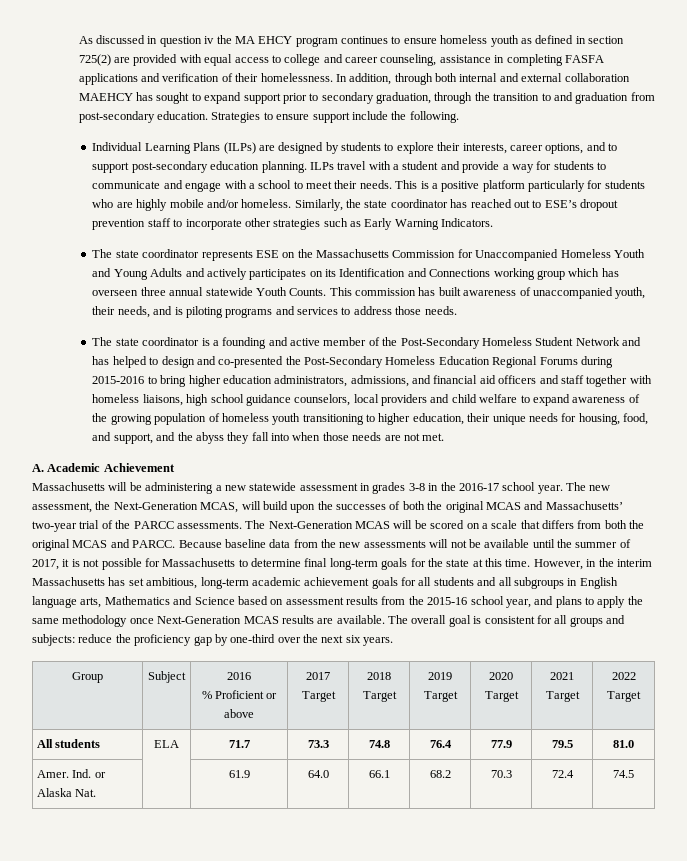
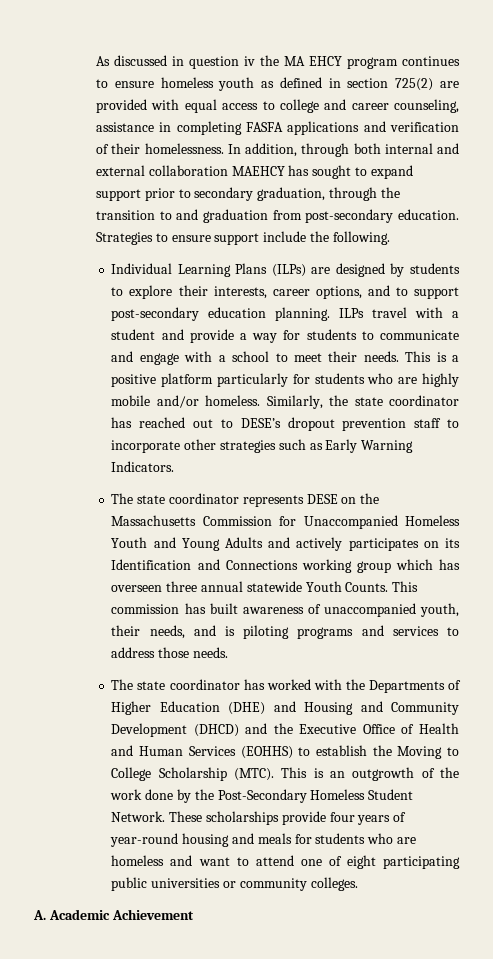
- Similarly, the state coordinator has reached out to ESE’s dropout prevention staff to incorporate other strategies such as Early Warning Indicators.
+ Similarly, the state coordinator has reached out to DESE’s dropout prevention staff to incorporate other strategies such as Early Warning Indicators.
- The state coordinator represents ESE on the Massachusetts Commission for Unaccompanied Homeless Youth and Young Adults and actively participates on its Identification and Connections working group which has overseen three annual statewide Youth Counts.
+ The state coordinator represents DESE on the Massachusetts Commission for Unaccompanied Homeless Youth and Young Adults and actively participates on its Identification and Connections working group which has overseen three annual statewide Youth Counts.
- The state coordinator is a founding and active member of the Post-Secondary Homeless Student Network and has helped to design and co-presented the Post-Secondary Homeless Education Regional Forums during 2015-2016 to bring higher education administrators, admissions, and financial aid officers and staff together with homeless liaisons, high school guidance counselors, local providers and child welfare to expand awareness of the growing population of homeless youth transitioning to higher education, their unique needs for housing, food, and support, and the abyss they fall into when those needs are not met.
+ The state coordinator has worked with the Departments of Higher Education (DHE) and Housing and Community Development (DHCD) and the Executive Office of Health and Human Services (EOHHS) to establish the Moving to College Scholarship (MTC). This is an outgrowth of the work done by the Post-Secondary Homeless Student Network. These scholarships provide four years of year-round housing and meals for students who are homeless and want to attend one of eight participating public universities or community colleges.
  A. Academic Achievement
- Massachusetts will be administering a new statewide assessment in grades 3-8 in the 2016-17 school year. The new assessment, the Next-Generation MCAS, will build upon the successes of both the original MCAS and Massachusetts’ two-year trial of the PARCC assessments. The Next-Generation MCAS will be scored on a scale that differs from both the original MCAS and PARCC. Because baseline data from the new assessments will not be available until the summer of 2017, it is not possible for Massachusetts to determine final long-term goals for the state at this time. However, in the interim Massachusetts has set ambitious, long-term academic achievement goals for all students and all subgroups in English language arts, Mathematics and Science based on assessment results from the 2015-16 school year, and plans to apply the same methodology once Next-Generation MCAS results are available. The overall goal is consistent for all groups and subjects: reduce the proficiency gap by one-third over the next six years.
- Group | Subject | 2016
- % Proficient or above | 2017 Target | 2018 Target | 2019 Target | 2020 Target | 2021 Target | 2022 Target
- All students | ELA | 71.7 | 73.3 | 74.8 | 76.4 | 77.9 | 79.5 | 81.0
- Amer. Ind. or Alaska Nat. | | 61.9 | 64.0 | 66.1 | 68.2 | 70.3 | 72.4 | 74.5

